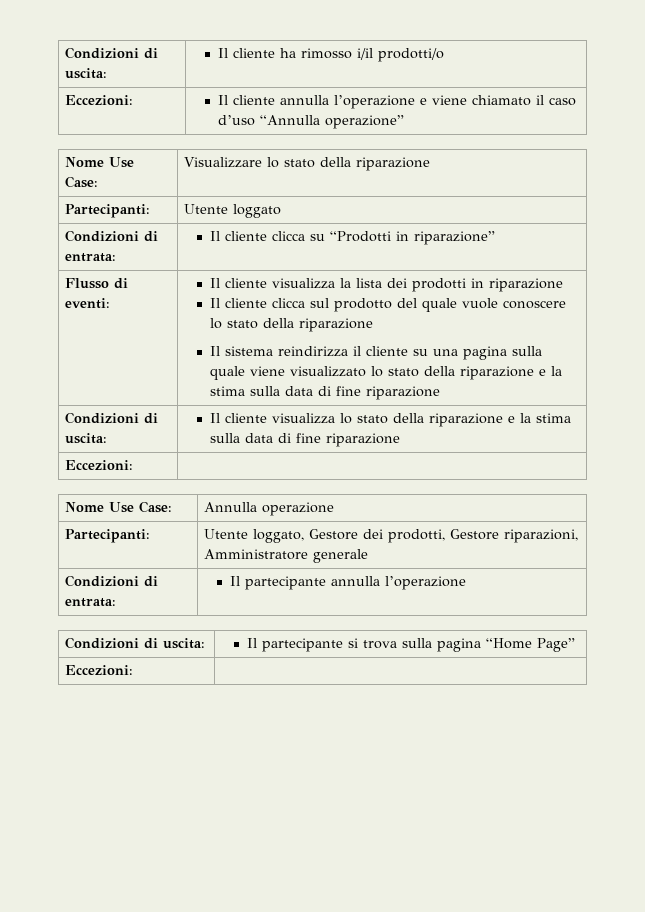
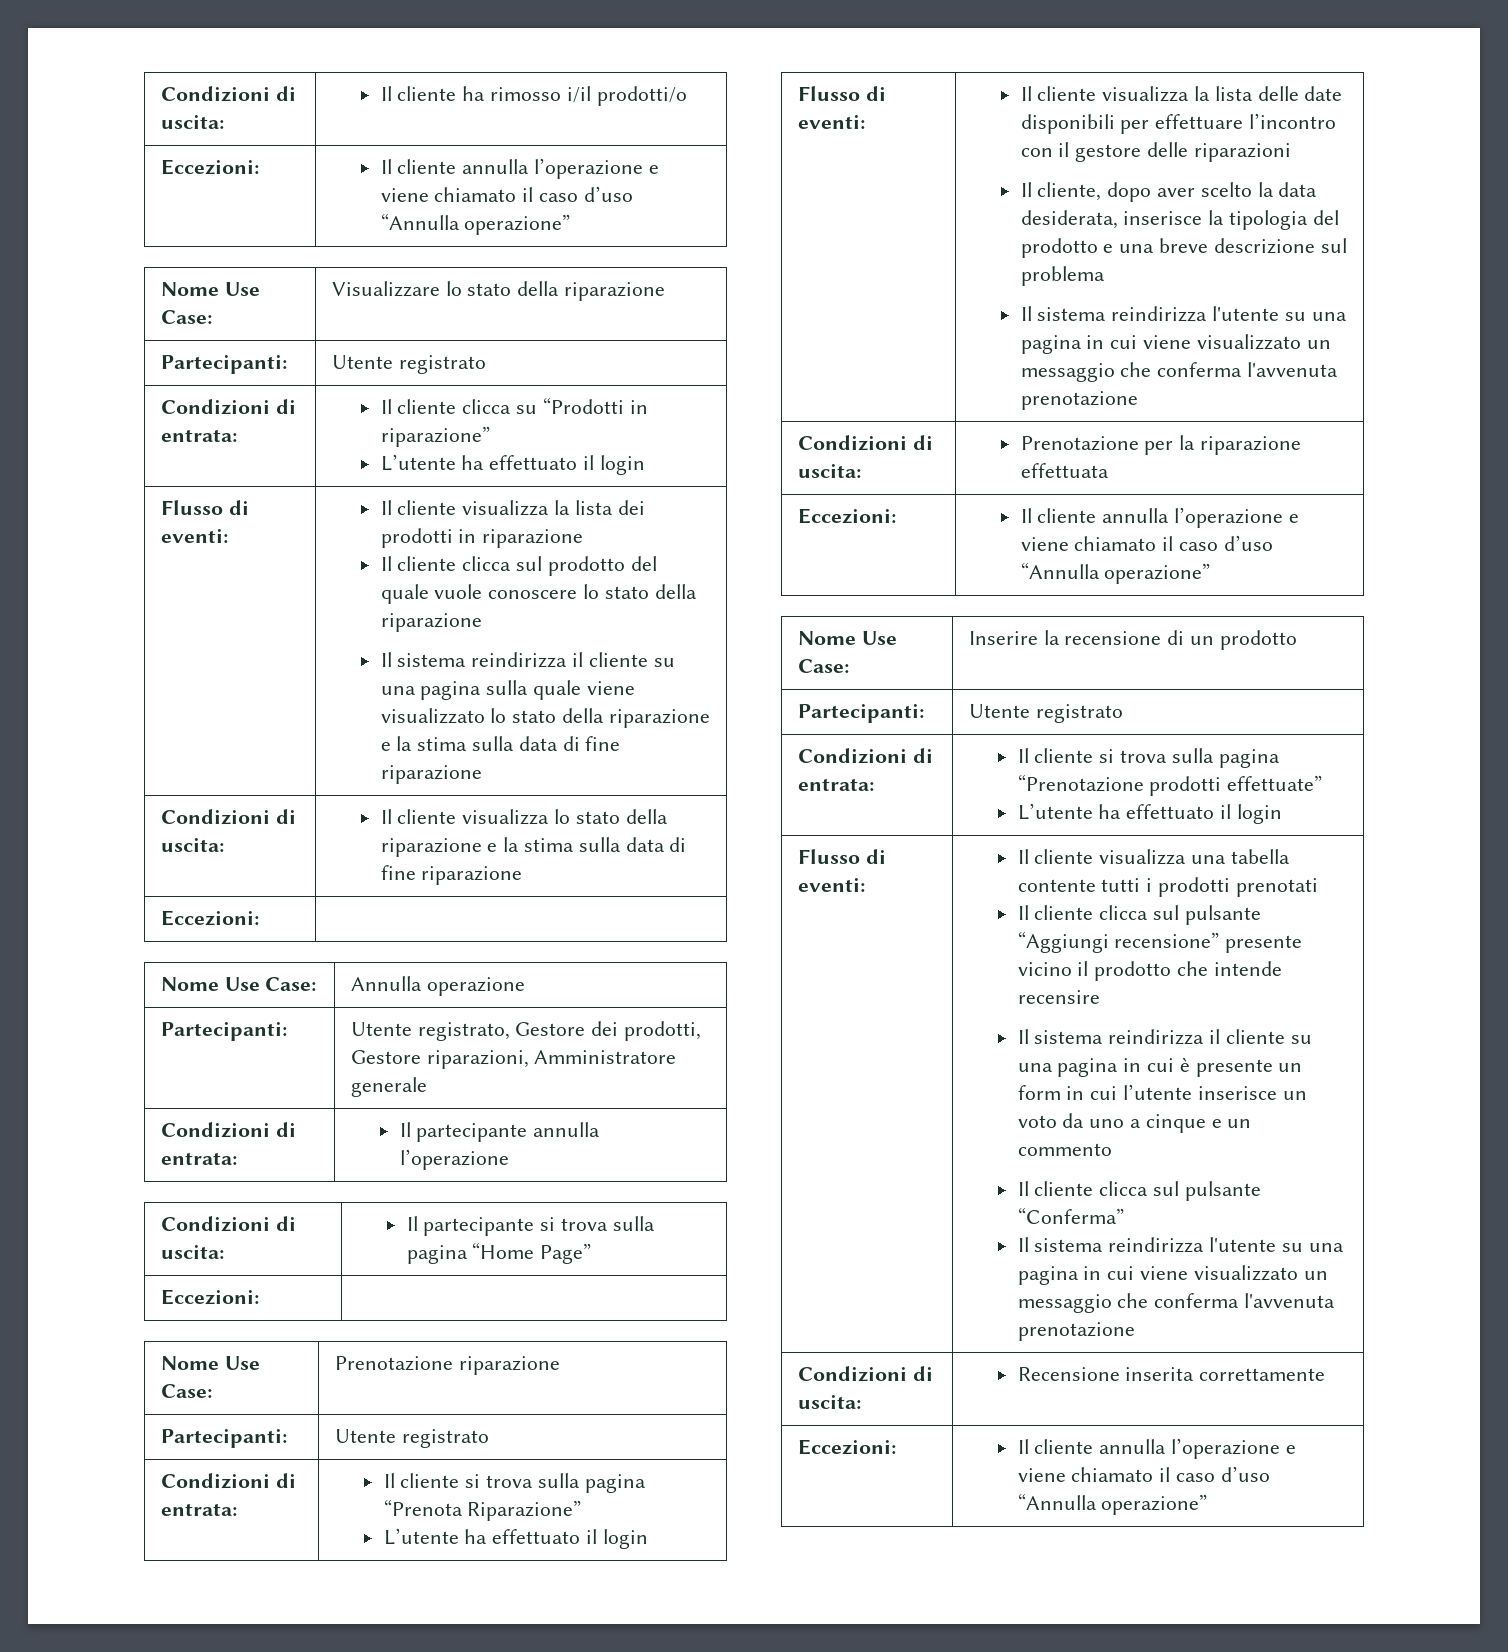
  Nome Use Case: | Visualizzare lo stato della riparazione
- Partecipanti: | Utente loggato
+ Partecipanti: | Utente registrato
  Condizioni di entrata: | Il cliente clicca su “Prodotti in riparazione”
+ L’utente ha effettuato il login
- Partecipanti: | Utente loggato, Gestore dei prodotti, Gestore riparazioni, Amministratore generale
+ Partecipanti: | Utente registrato, Gestore dei prodotti, Gestore riparazioni, Amministratore generale
+ Nome Use Case: | Prenotazione riparazione
+ Partecipanti: | Utente registrato
+ Condizioni di entrata: | Il cliente si trova sulla pagina “Prenota Riparazione”
+ L’utente ha effettuato il login
+ Flusso di eventi: | Il cliente visualizza la lista delle date disponibili per effettuare l’incontro con il gestore delle riparazioni
+ Il cliente, dopo aver scelto la data desiderata, inserisce la tipologia del prodotto e una breve descrizione sul problema
+ Il sistema reindirizza l'utente su una pagina in cui viene visualizzato un messaggio che conferma l'avvenuta prenotazione
+ Condizioni di uscita: | Prenotazione per la riparazione effettuata
+ Eccezioni: | Il cliente annulla l’operazione e viene chiamato il caso d’uso “Annulla operazione”
+ Nome Use Case: | Inserire la recensione di un prodotto
+ Partecipanti: | Utente registrato
+ Condizioni di entrata: | Il cliente si trova sulla pagina “Prenotazione prodotti effettuate”
+ L’utente ha effettuato il login
+ Flusso di eventi: | Il cliente visualizza una tabella contente tutti i prodotti prenotati
+ Il cliente clicca sul pulsante “Aggiungi recensione” presente vicino il prodotto che intende recensire
+ Il sistema reindirizza il cliente su una pagina in cui è presente un form in cui l’utente inserisce un voto da uno a cinque e un commento
+ Il cliente clicca sul pulsante “Conferma”
+ Il sistema reindirizza l'utente su una pagina in cui viene visualizzato un messaggio che conferma l'avvenuta prenotazione
+ Condizioni di uscita: | Recensione inserita correttamente
+ Eccezioni: | Il cliente annulla l’operazione e viene chiamato il caso d’uso “Annulla operazione”

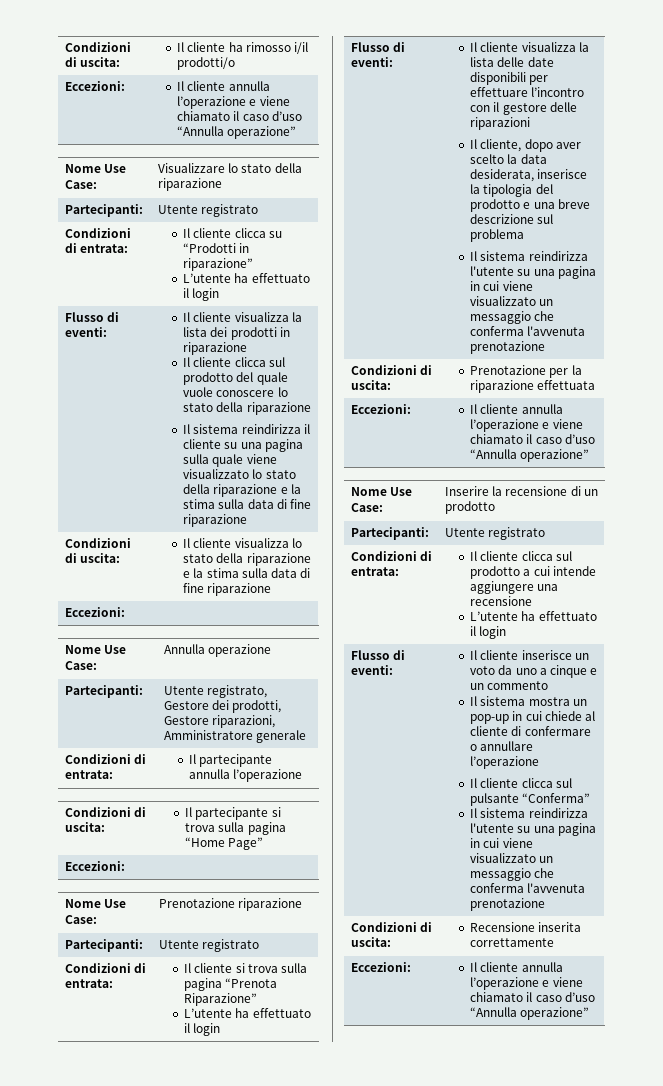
- Condizioni di entrata: | Il cliente si trova sulla pagina “Prenotazione prodotti effettuate”
+ Condizioni di entrata: | Il cliente clicca sul prodotto a cui intende aggiungere una recensione
- Il cliente visualizza una tabella contente tutti i prodotti prenotati
- Il cliente clicca sul pulsante “Aggiungi recensione” presente vicino il prodotto che intende recensire
- Il sistema reindirizza il cliente su una pagina in cui è presente un form in cui l’utente inserisce un voto da uno a cinque e un commento
+ Il cliente inserisce un voto da uno a cinque e un commento
+ Il sistema mostra un pop-up in cui chiede al cliente di confermare o annullare l’operazione

